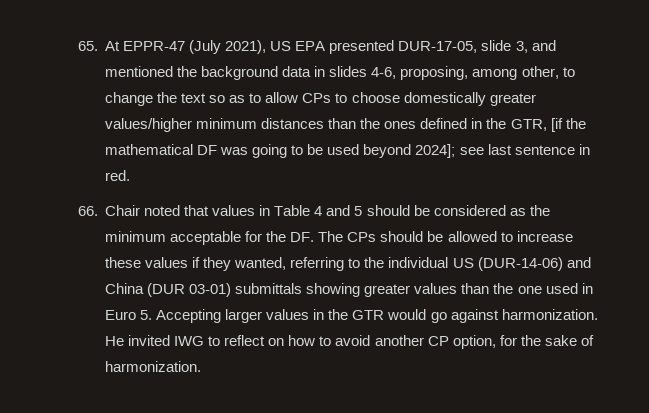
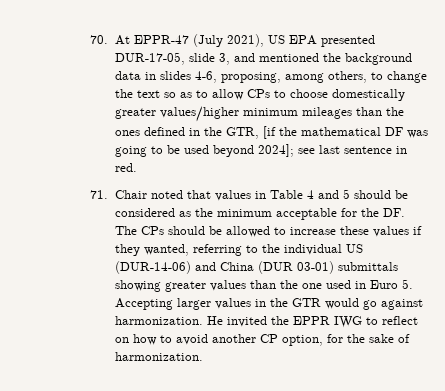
- 65. At EPPR-47 (July 2021), US EPA presented DUR-17-05, slide 3, and mentioned the background data in slides 4-6, proposing, among other, to change the text so as to allow CPs to choose domestically greater values/higher minimum distances than the ones defined in the GTR, [if the mathematical DF was going to be used beyond 2024]; see last sentence in red.
+ 70. At EPPR-47 (July 2021), US EPA presented DUR-17-05, slide 3, and mentioned the background data in slides 4-6, proposing, among others, to change the text so as to allow CPs to choose domestically greater values/higher minimum mileages than the ones defined in the GTR, [if the mathematical DF was going to be used beyond 2024]; see last sentence in red.
- 66. Chair noted that values in Table 4 and 5 should be considered as the minimum acceptable for the DF. The CPs should be allowed to increase these values if they wanted, referring to the individual US (DUR-14-06) and China (DUR 03-01) submittals showing greater values than the one used in Euro 5. Accepting larger values in the GTR would go against harmonization.
+ 71. Chair noted that values in Table 4 and 5 should be considered as the minimum acceptable for the DF. The CPs should be allowed to increase these values if they wanted, referring to the individual US (DUR-14-06) and China (DUR 03-01) submittals showing greater values than the one used in Euro 5. Accepting larger values in the GTR would go against harmonization.
- He invited IWG to reflect on how to avoid another CP option, for the sake of harmonization.
+ He invited the EPPR IWG to reflect on how to avoid another CP option, for the sake of harmonization.

